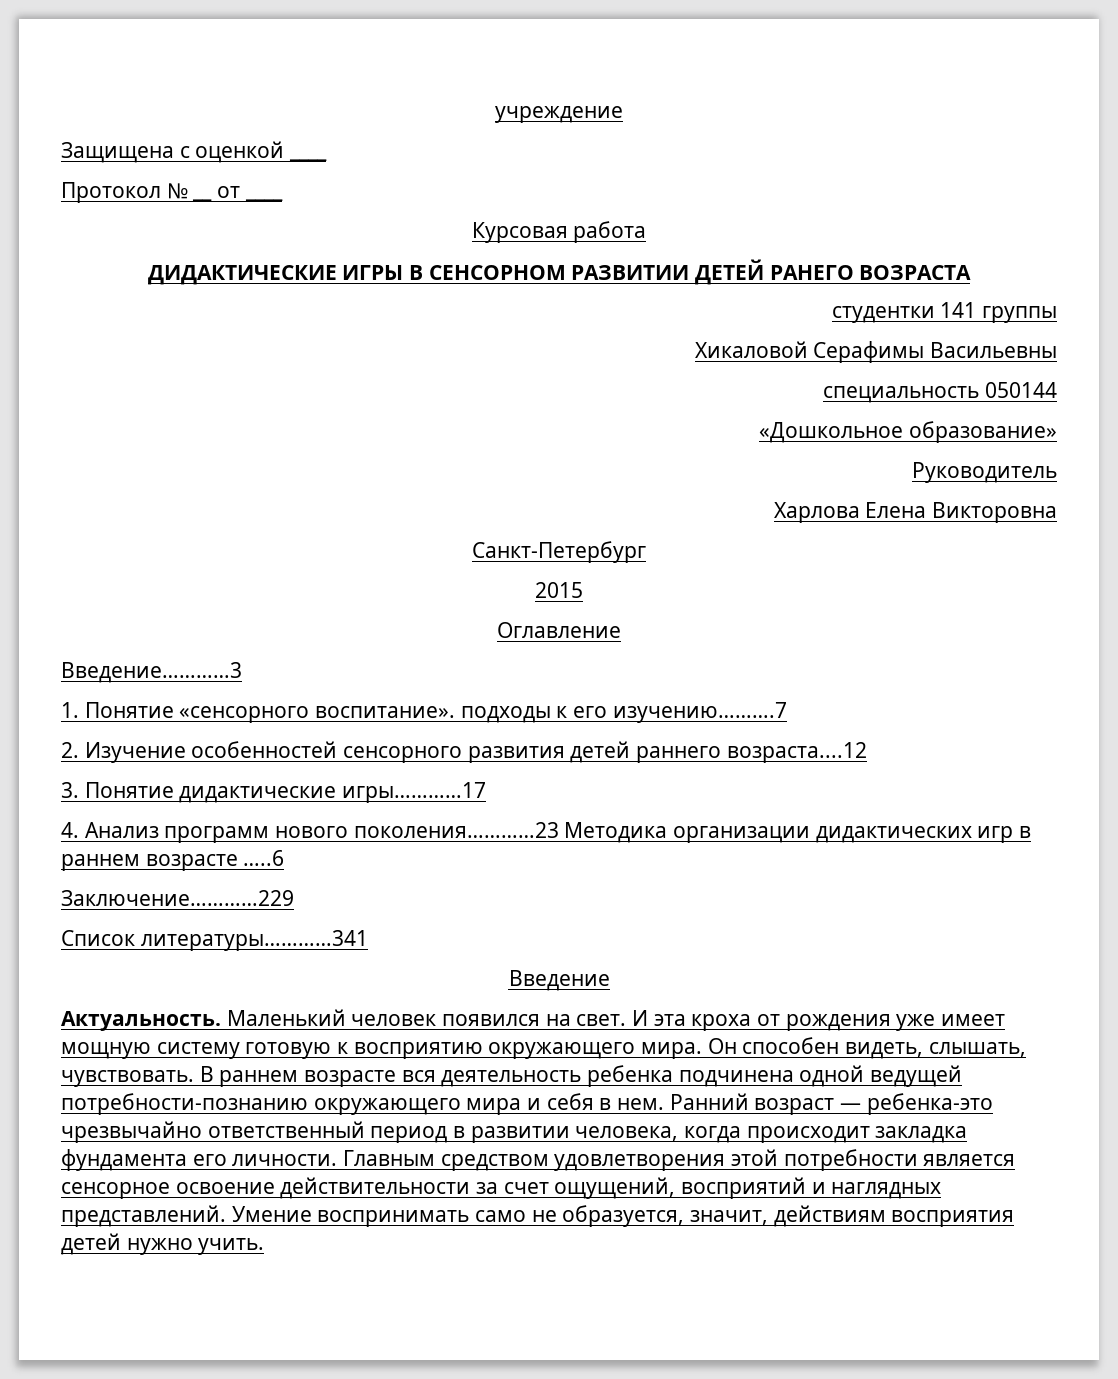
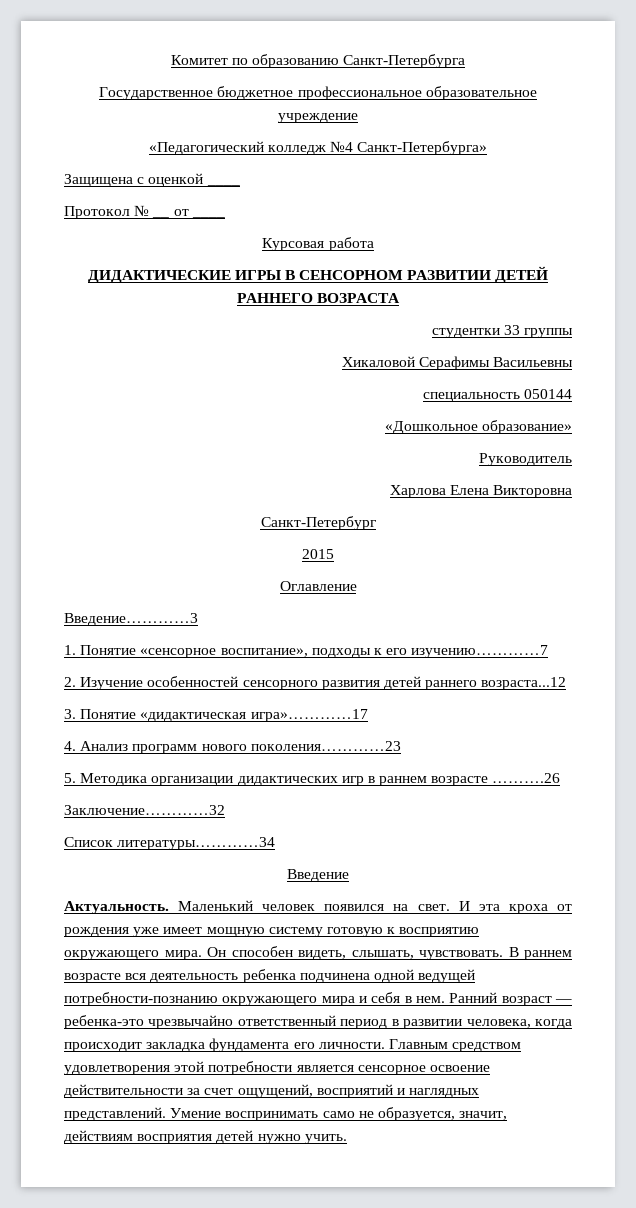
- учреждение
+ Комитет по образованию Санкт-Петербурга
+ Государственное бюджетное профессиональное образовательное учреждение
+ «Педагогический колледж №4 Санкт-Петербурга»
- ДИДАКТИЧЕСКИЕ ИГРЫ В СЕНСОРНОМ РАЗВИТИИ ДЕТЕЙ РАНЕГО ВОЗРАСТА
+ ДИДАКТИЧЕСКИЕ ИГРЫ В СЕНСОРНОМ РАЗВИТИИ ДЕТЕЙ РАННЕГО ВОЗРАСТА
- студентки 141 группы
+ студентки 33 группы
- 1. Понятие «сенсорного воспитание». подходы к его изучению……….7
+ 1. Понятие «сенсорное воспитание», подходы к его изучению…………7
- 2. Изучение особенностей сенсорного развития детей раннего возраста....12
+ 2. Изучение особенностей сенсорного развития детей раннего возраста...12
- 3. Понятие дидактические игры…………17
+ 3. Понятие «дидактическая игра»…………17
- 4. Анализ программ нового поколения…………23 Методика организации дидактических игр в раннем возрасте …..6
- Заключение…………229
+ 4. Анализ программ нового поколения…………23
+ 5. Методика организации дидактических игр в раннем возрасте ……….26
+ Заключение…………32
- Список литературы…………341
+ Список литературы…………34

